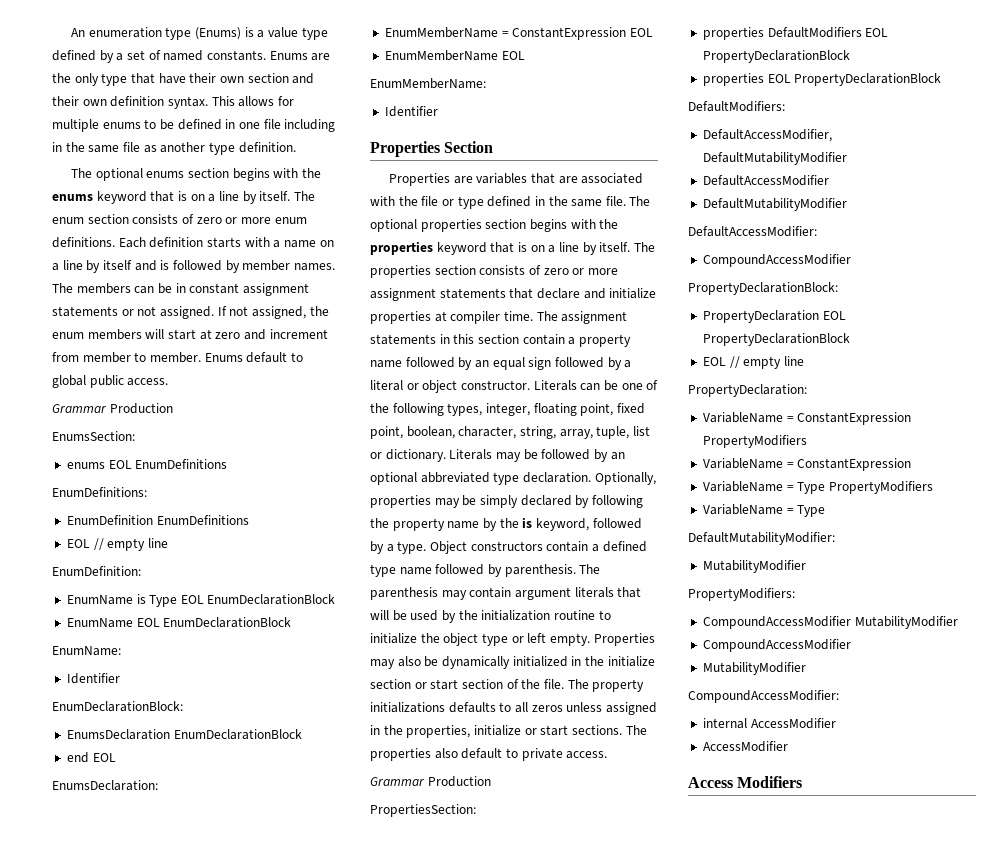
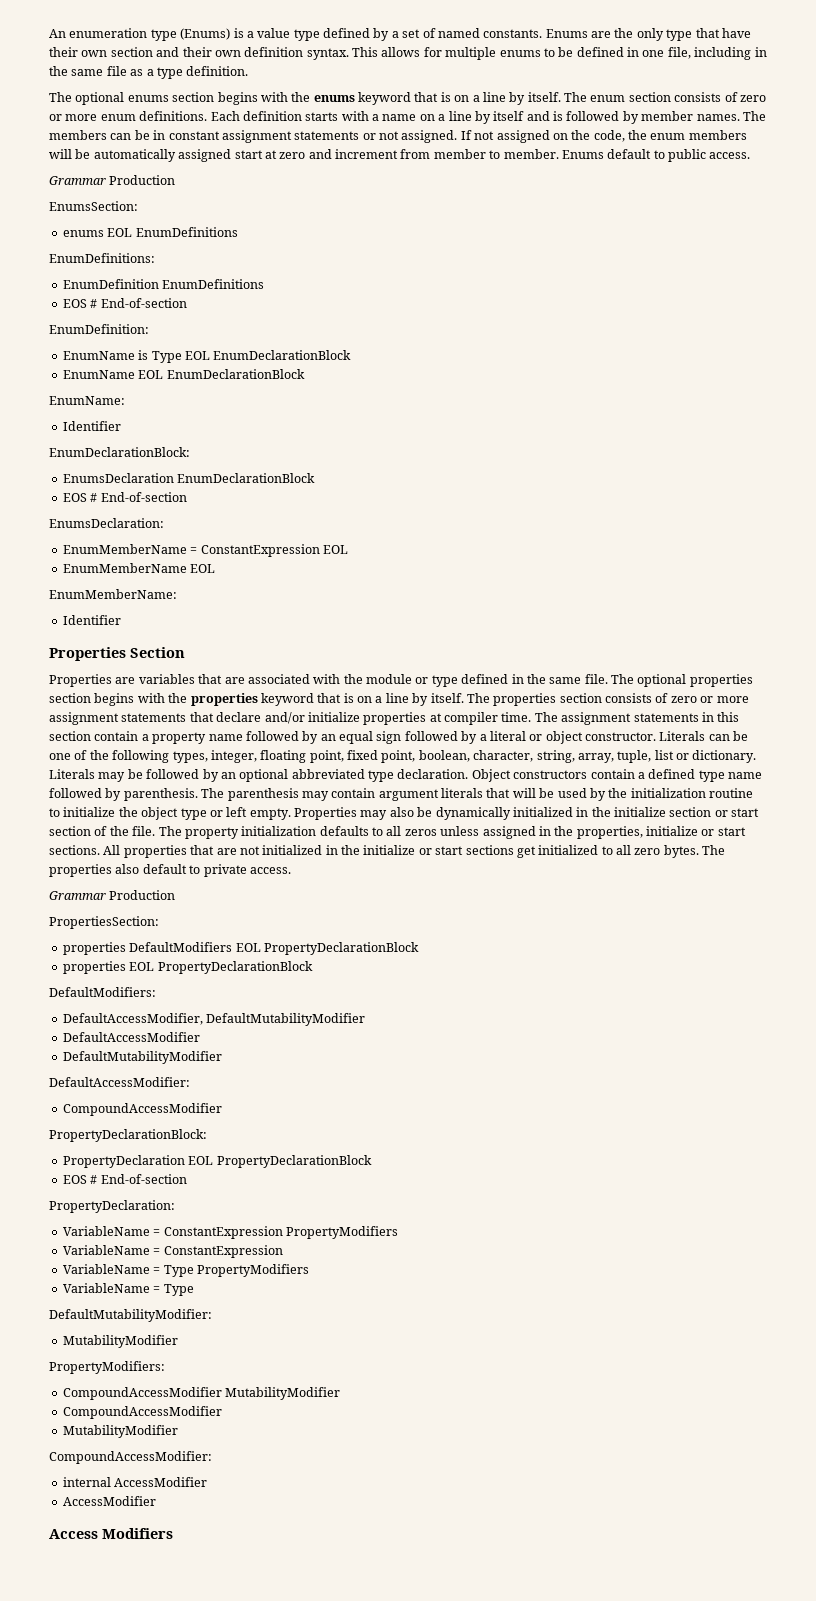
- This allows for multiple enums to be defined in one file including in the same file as another type definition.
+ This allows for multiple enums to be defined in one file, including in the same file as a type definition.
- If not assigned, the enum members will start at zero and increment from member to member.
+ If not assigned on the code, the enum members will be automatically assigned start at zero and increment from member to member.
- Enums default to global public access.
+ Enums default to public access.
  EnumDefinition EnumDefinitions
- EOL // empty line
+ EOS # End-of-section
  EnumsDeclaration EnumDeclarationBlock
- end EOL
+ EOS # End-of-section
- Properties are variables that are associated with the file or type defined in the same file.
+ Properties are variables that are associated with the module or type defined in the same file.
- The properties section consists of zero or more assignment statements that declare and initialize properties at compiler time.
+ The properties section consists of zero or more assignment statements that declare and/or initialize properties at compiler time.
- Optionally, properties may be simply declared by following the property name by the is keyword, followed by a type.
- The property initializations defaults to all zeros unless assigned in the properties, initialize or start sections.
+ The property initialization defaults to all zeros unless assigned in the properties, initialize or start sections.
+ All properties that are not initialized in the initialize or start sections get initialized to all zero bytes.
  PropertyDeclaration EOL PropertyDeclarationBlock
- EOL // empty line
+ EOS # End-of-section

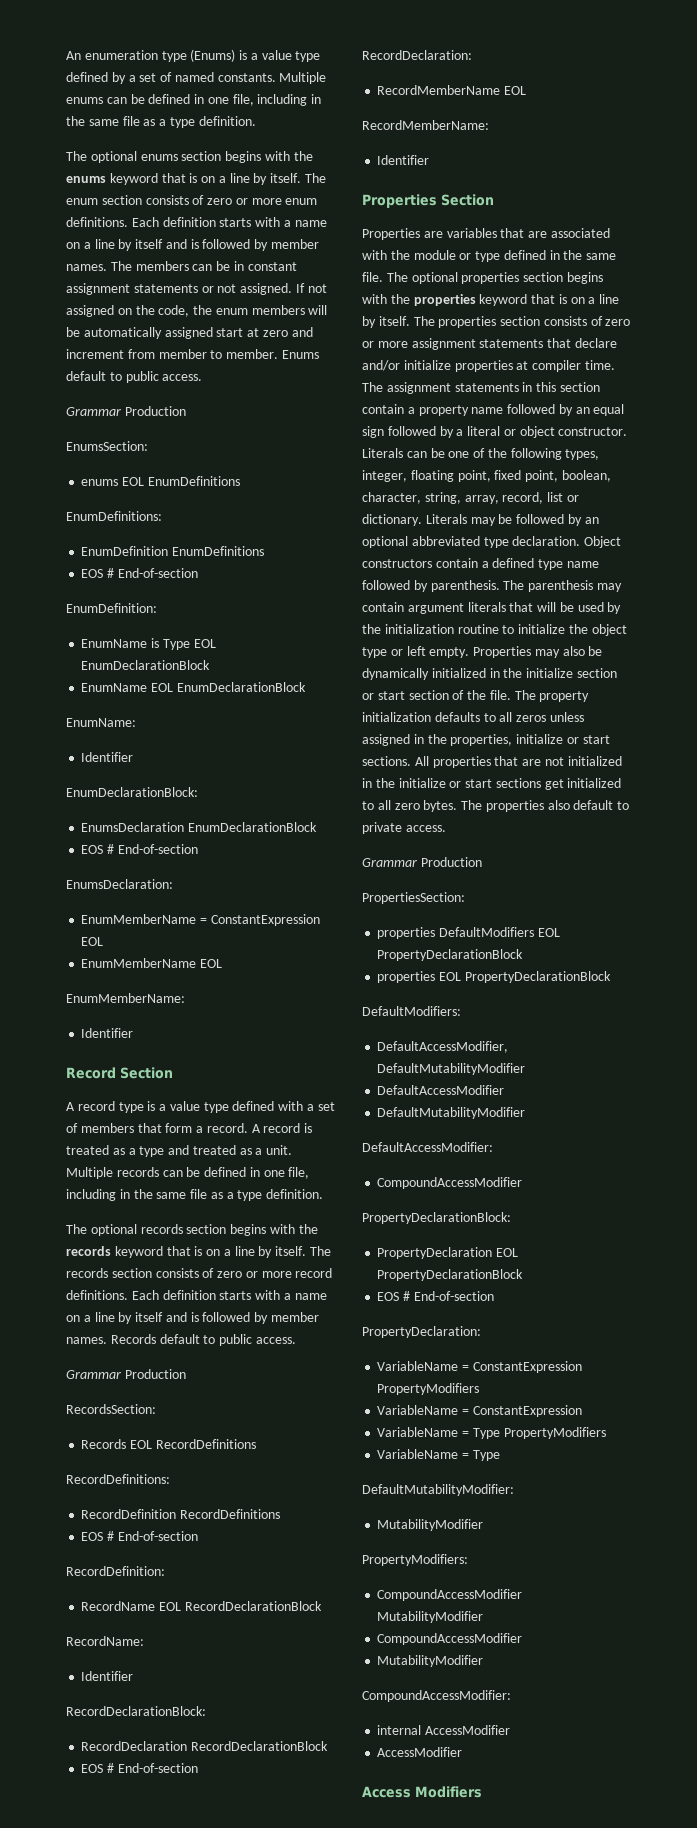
- Enums are the only type that have their own section and their own definition syntax. This allows for multiple enums to be defined in one file, including in the same file as a type definition.
+ Multiple enums can be defined in one file, including in the same file as a type definition.
+ Record Section
+ A record type is a value type defined with a set of members that form a record. A record is treated as a type and treated as a unit. Multiple records can be defined in one file, including in the same file as a type definition.
+ The optional records section begins with the records keyword that is on a line by itself. The records section consists of zero or more record definitions. Each definition starts with a name on a line by itself and is followed by member names. Records default to public access.
+ Grammar Production
+ RecordsSection:
+ Records EOL RecordDefinitions
+ RecordDefinitions:
+ RecordDefinition RecordDefinitions
+ EOS # End-of-section
+ RecordDefinition:
+ RecordName EOL RecordDeclarationBlock
+ RecordName:
+ Identifier
+ RecordDeclarationBlock:
+ RecordDeclaration RecordDeclarationBlock
+ EOS # End-of-section
+ RecordDeclaration:
+ RecordMemberName EOL
+ RecordMemberName:
+ Identifier
- Literals can be one of the following types, integer, floating point, fixed point, boolean, character, string, array, tuple, list or dictionary.
+ Literals can be one of the following types, integer, floating point, fixed point, boolean, character, string, array, record, list or dictionary.

